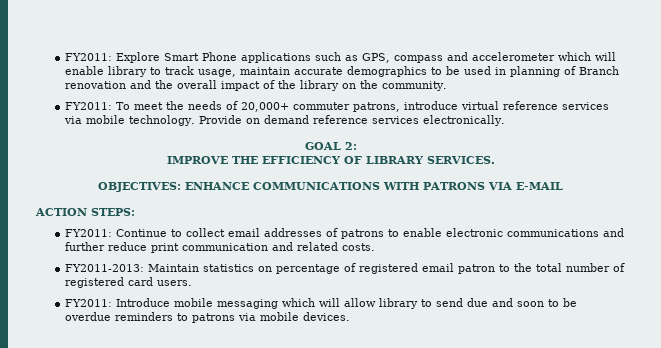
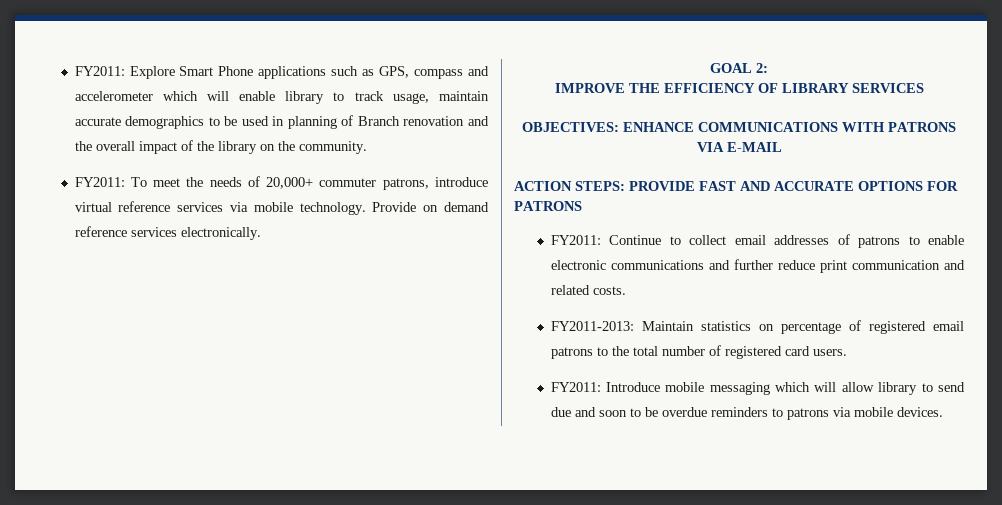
- IMPROVE THE EFFICIENCY OF LIBRARY SERVICES.
+ IMPROVE THE EFFICIENCY OF LIBRARY SERVICES
- ACTION STEPS:
+ ACTION STEPS: PROVIDE FAST AND ACCURATE OPTIONS FOR PATRONS
- FY2011-2013: Maintain statistics on percentage of registered email patron to the total number of registered card users.
+ FY2011-2013: Maintain statistics on percentage of registered email patrons to the total number of registered card users.

